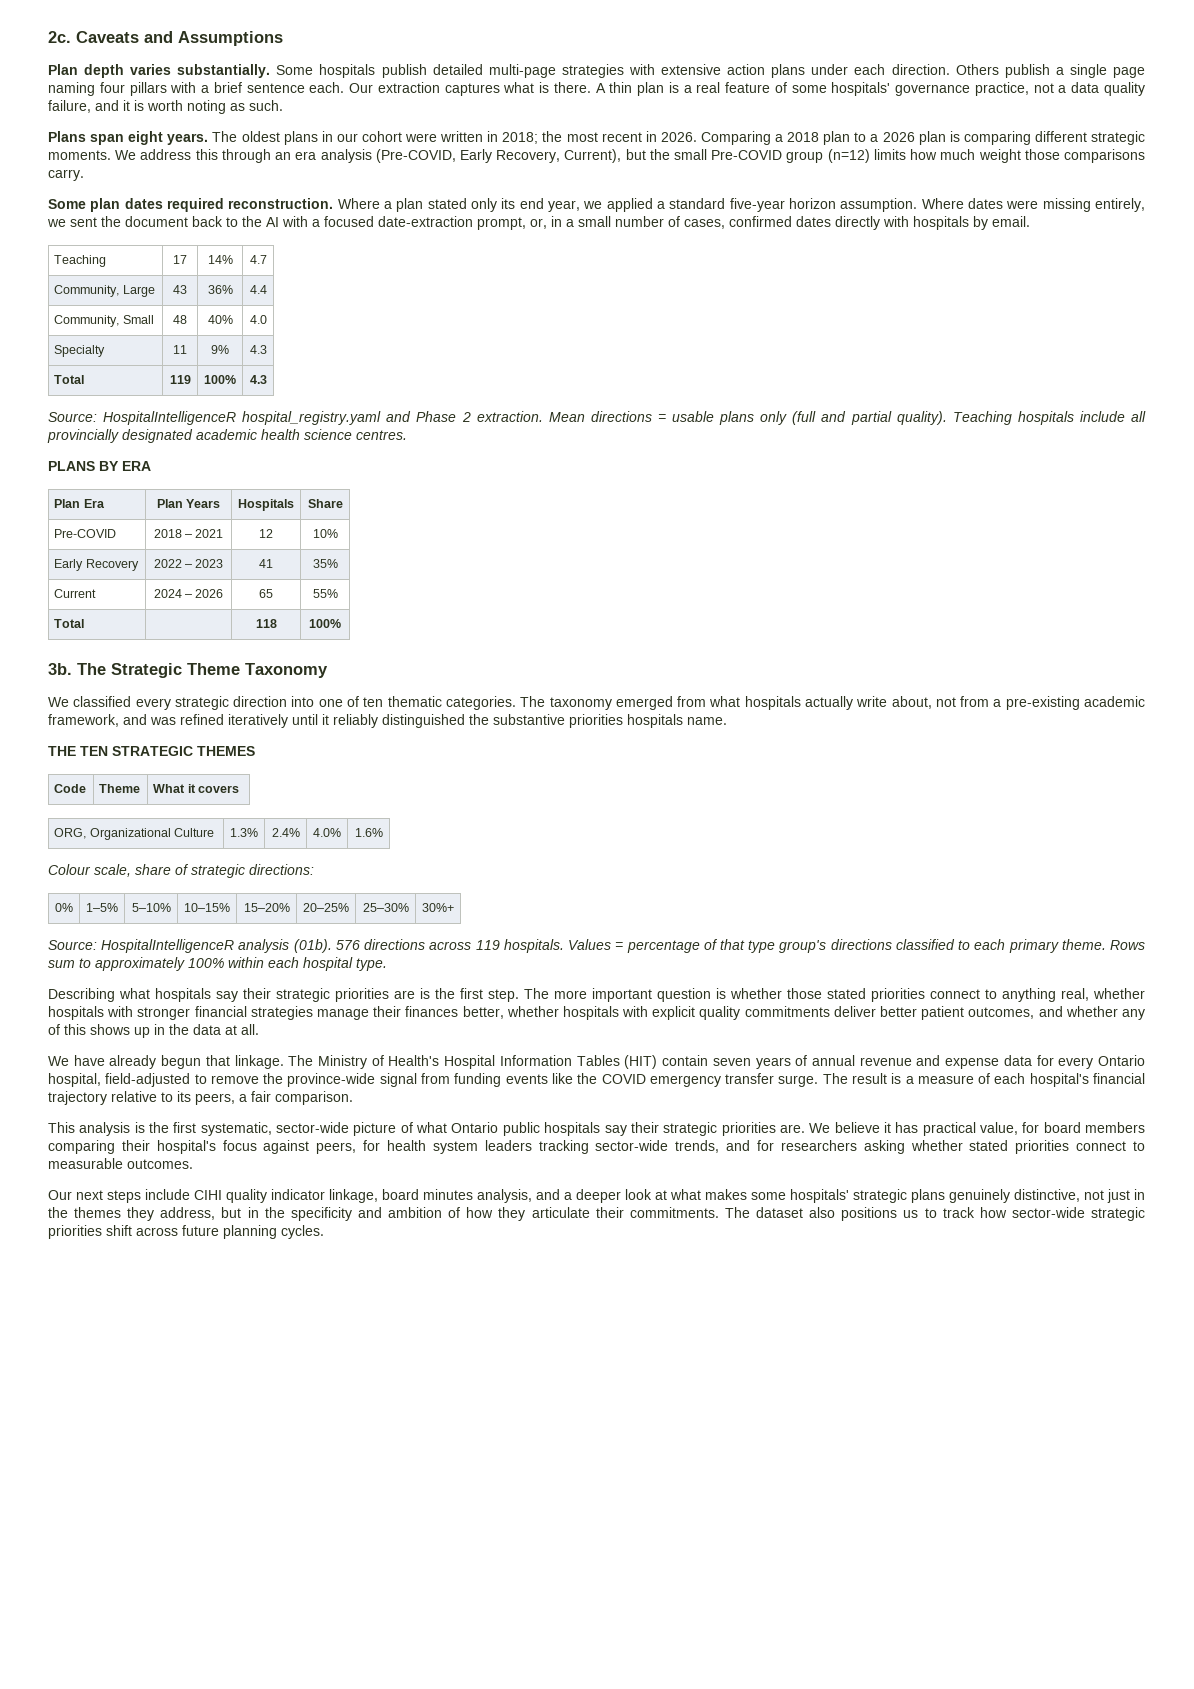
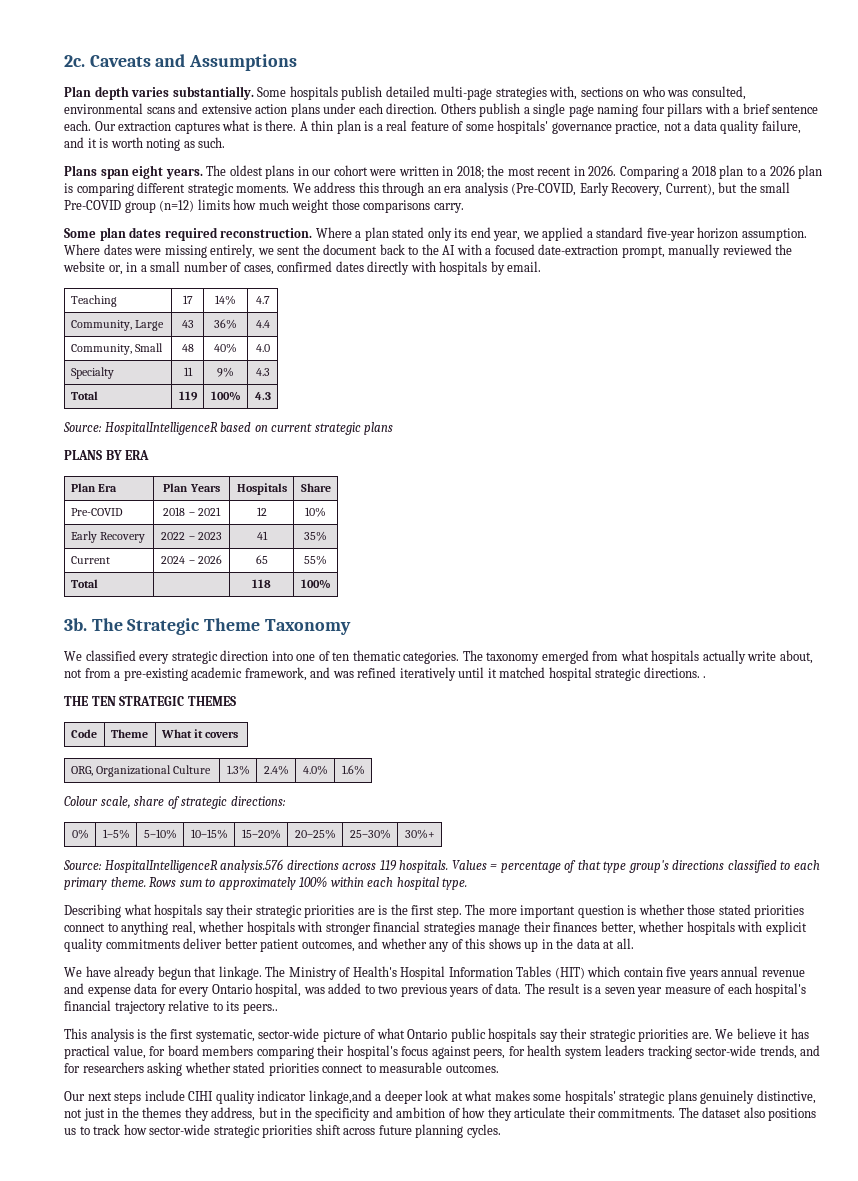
- Some hospitals publish detailed multi-page strategies with extensive action plans under each direction.
+ Some hospitals publish detailed multi-page strategies with, sections on who was consulted, environmental scans and extensive action plans under each direction.
- Where dates were missing entirely, we sent the document back to the AI with a focused date-extraction prompt, or, in a small number of cases, confirmed dates directly with hospitals by email.
+ Where dates were missing entirely, we sent the document back to the AI with a focused date-extraction prompt, manually reviewed the website or, in a small number of cases, confirmed dates directly with hospitals by email.
- Source: HospitalIntelligenceR hospital_registry.yaml and Phase 2 extraction. Mean directions = usable plans only (full and partial quality). Teaching hospitals include all provincially designated academic health science centres.
+ Source: HospitalIntelligenceR based on current strategic plans
- The taxonomy emerged from what hospitals actually write about, not from a pre-existing academic framework, and was refined iteratively until it reliably distinguished the substantive priorities hospitals name.
+ The taxonomy emerged from what hospitals actually write about, not from a pre-existing academic framework, and was refined iteratively until it matched hospital strategic directions. .
- Source: HospitalIntelligenceR analysis (01b). 576 directions across 119 hospitals.
+ Source: HospitalIntelligenceR analysis.576 directions across 119 hospitals.
- The Ministry of Health's Hospital Information Tables (HIT) contain seven years of annual revenue and expense data for every Ontario hospital, field-adjusted to remove the province-wide signal from funding events like the COVID emergency transfer surge.
+ The Ministry of Health's Hospital Information Tables (HIT) which contain five years annual revenue and expense data for every Ontario hospital, was added to two previous years of data.
- The result is a measure of each hospital's financial trajectory relative to its peers, a fair comparison.
+ The result is a seven year measure of each hospital's financial trajectory relative to its peers..
- Our next steps include CIHI quality indicator linkage, board minutes analysis, and a deeper look at what makes some hospitals' strategic plans genuinely distinctive, not just in the themes they address, but in the specificity and ambition of how they articulate their commitments.
+ Our next steps include CIHI quality indicator linkage,and a deeper look at what makes some hospitals' strategic plans genuinely distinctive, not just in the themes they address, but in the specificity and ambition of how they articulate their commitments.

